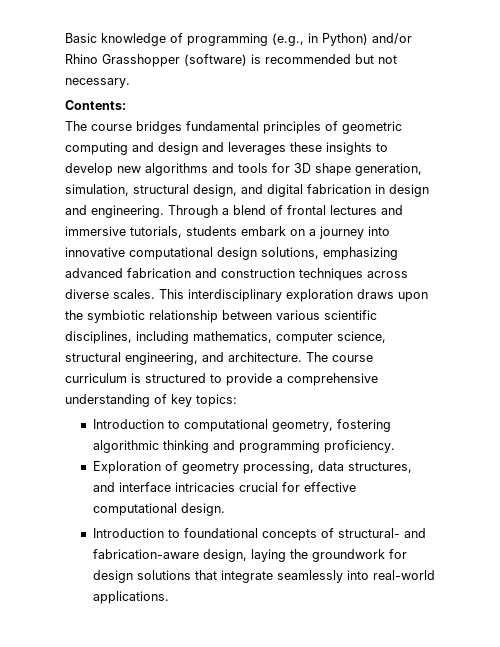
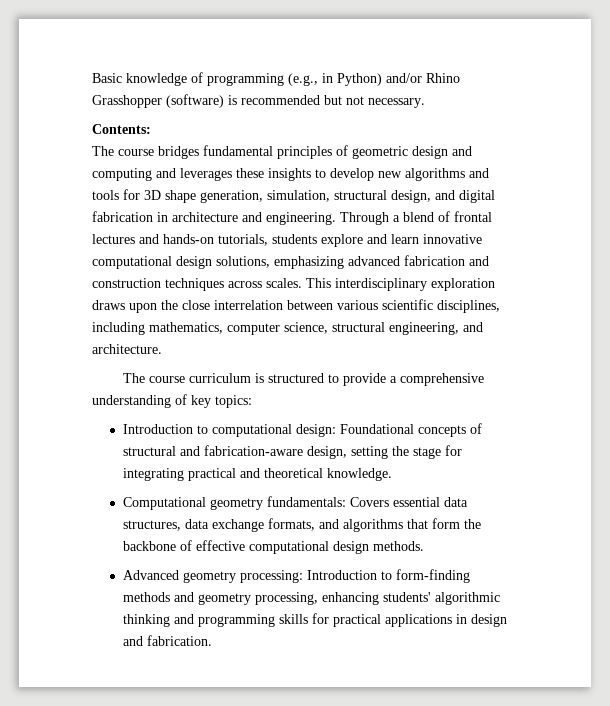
- The course bridges fundamental principles of geometric computing and design and leverages these insights to develop new algorithms and tools for 3D shape generation, simulation, structural design, and digital fabrication in design and engineering.
+ The course bridges fundamental principles of geometric design and computing and leverages these insights to develop new algorithms and tools for 3D shape generation, simulation, structural design, and digital fabrication in architecture and engineering.
- Through a blend of frontal lectures and immersive tutorials, students embark on a journey into innovative computational design solutions, emphasizing advanced fabrication and construction techniques across diverse scales.
+ Through a blend of frontal lectures and hands-on tutorials, students explore and learn innovative computational design solutions, emphasizing advanced fabrication and construction techniques across scales.
- This interdisciplinary exploration draws upon the symbiotic relationship between various scientific disciplines, including mathematics, computer science, structural engineering, and architecture. The course curriculum is structured to provide a comprehensive understanding of key topics:
+ This interdisciplinary exploration draws upon the close interrelation between various scientific disciplines, including mathematics, computer science, structural engineering, and architecture.
+ The course curriculum is structured to provide a comprehensive understanding of key topics:
- Introduction to computational geometry, fostering algorithmic thinking and programming proficiency.
- Exploration of geometry processing, data structures, and interface intricacies crucial for effective computational design.
- Introduction to foundational concepts of structural- and fabrication-aware design, laying the groundwork for design solutions that integrate seamlessly into real-world applications.
+ Introduction to computational design: Foundational concepts of structural and fabrication-aware design, setting the stage for integrating practical and theoretical knowledge.
+ Computational geometry fundamentals: Covers essential data structures, data exchange formats, and algorithms that form the backbone of effective computational design methods.
+ Advanced geometry processing: Introduction to form-finding methods and geometry processing, enhancing students' algorithmic thinking and programming skills for practical applications in design and fabrication.

